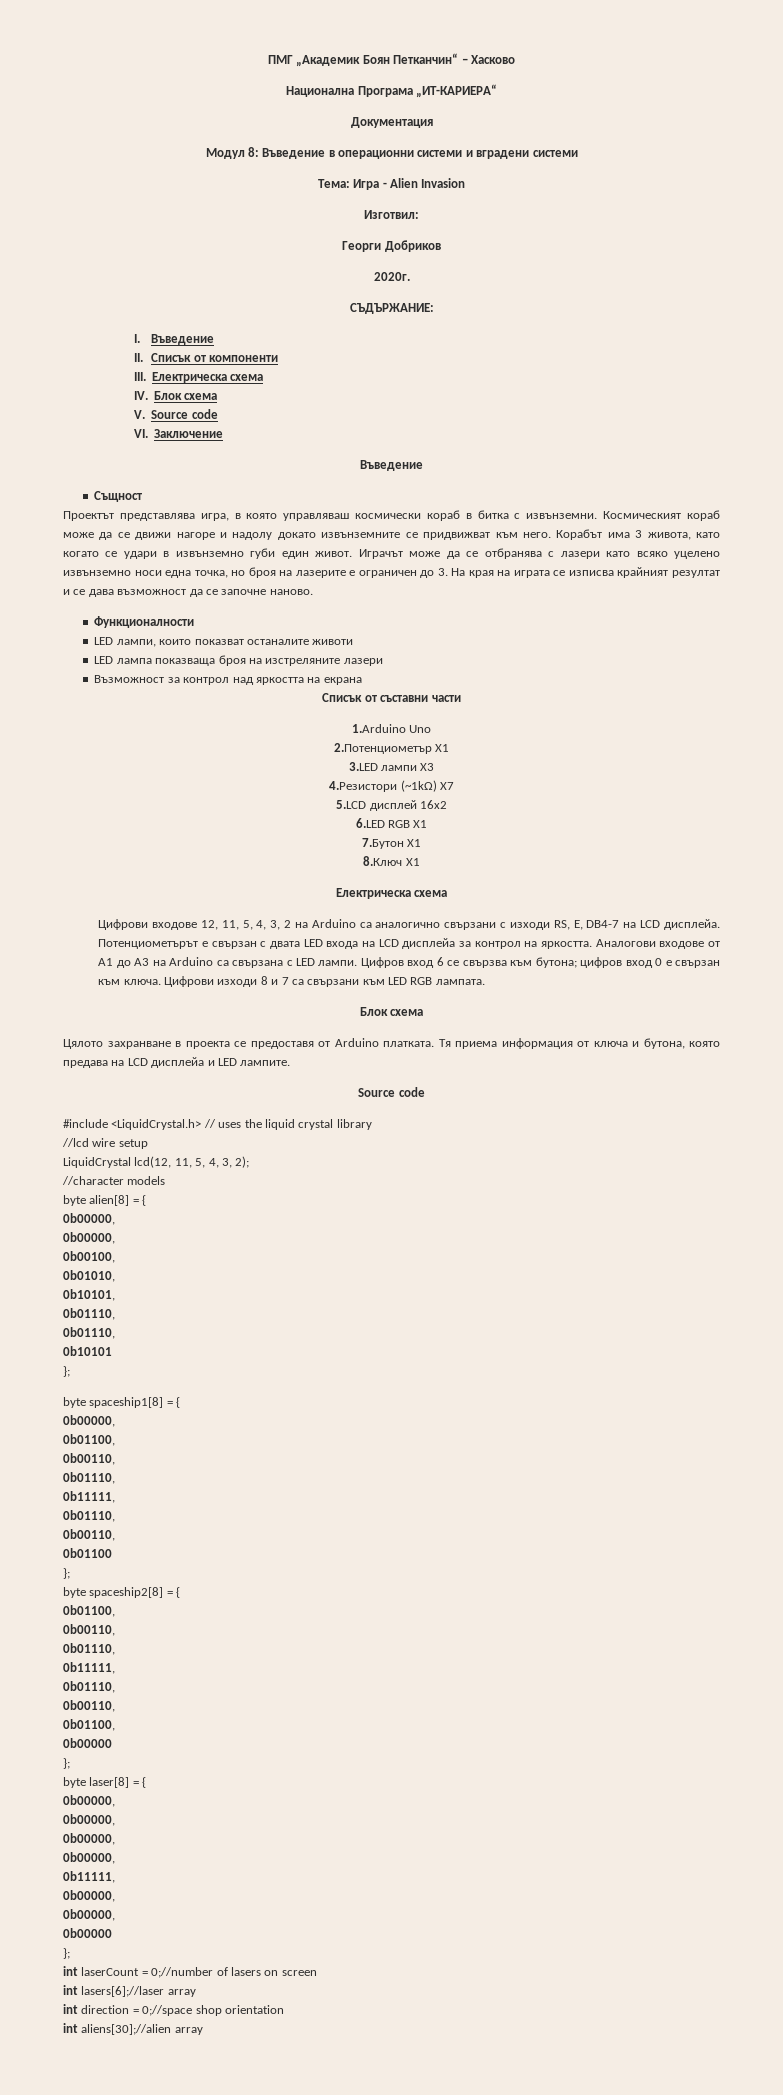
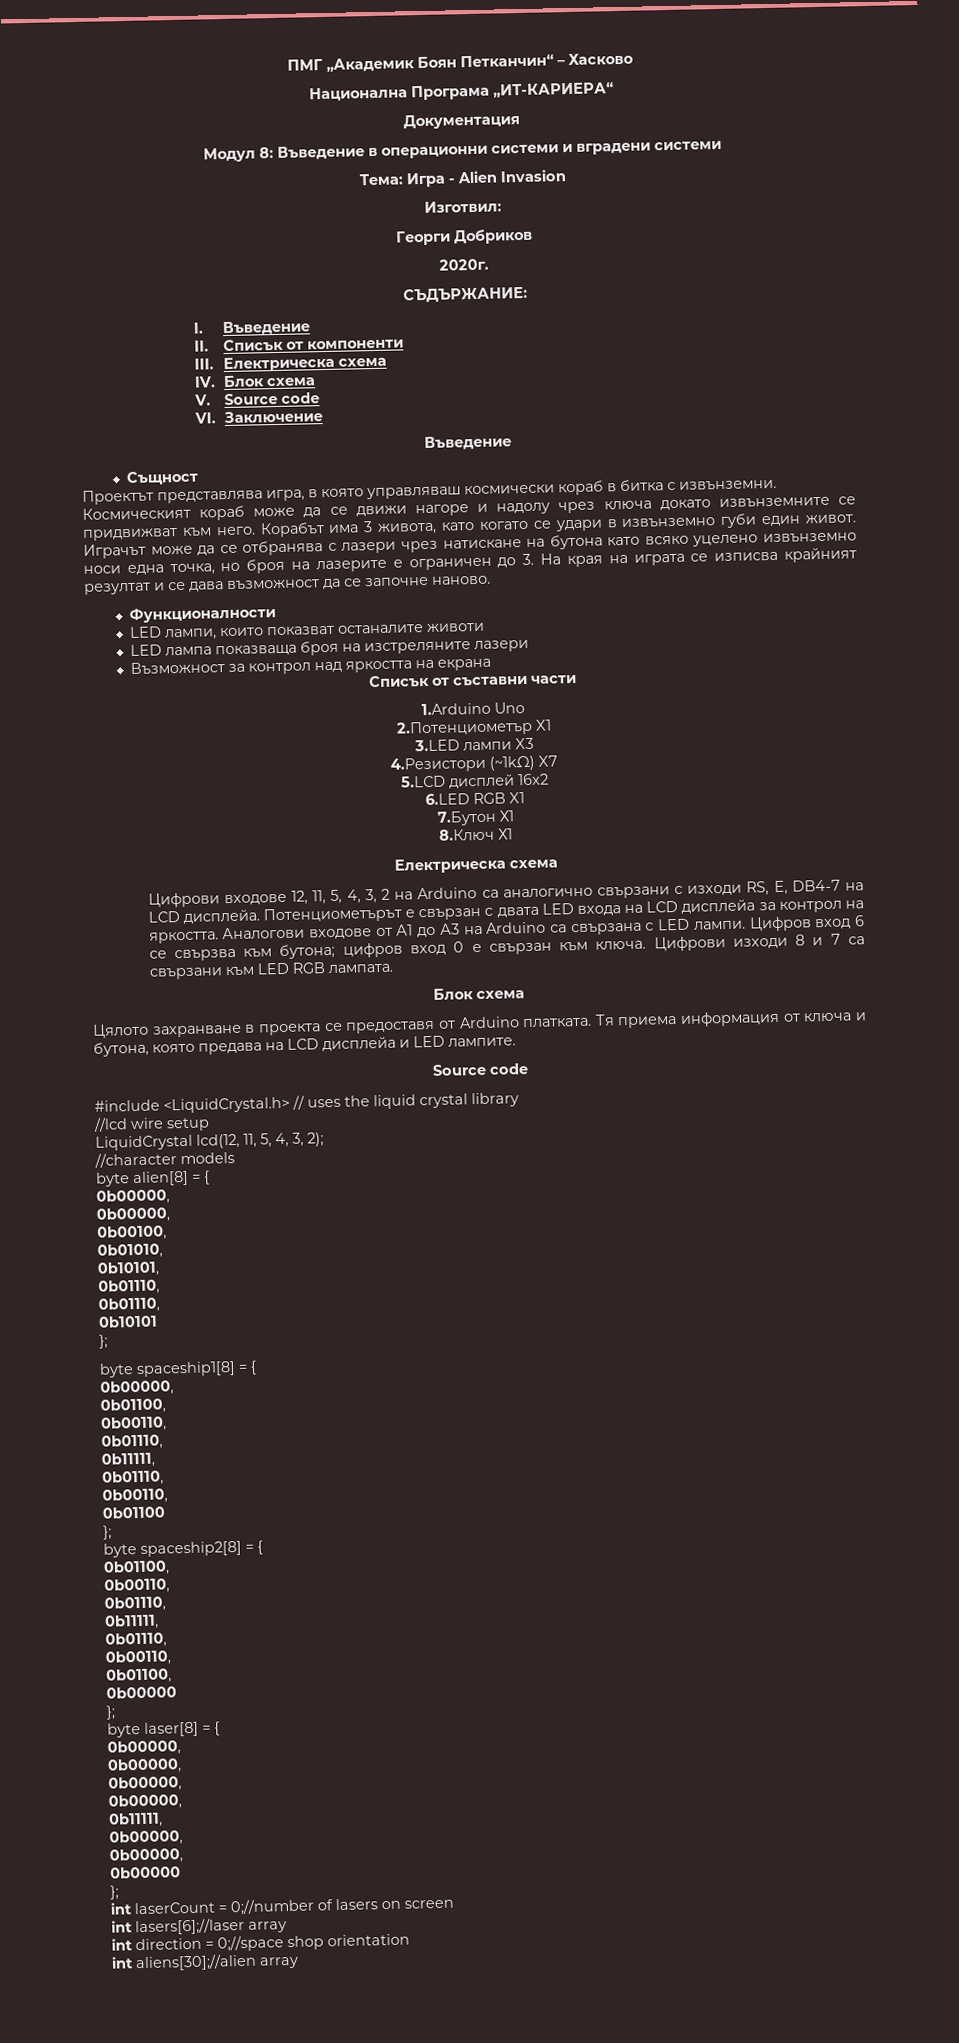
- Космическият кораб може да се движи нагоре и надолу докато извънземните се придвижват към него.
+ Космическият кораб може да се движи нагоре и надолу чрез ключа докато извънземните се придвижват към него.
- Играчът може да се отбранява с лазери като всяко уцелено извънземно носи една точка, но броя на лазерите е ограничен до 3. На края на играта се изписва крайният резултат и се дава възможност да се започне наново.
+ Играчът може да се отбранява с лазери чрез натискане на бутона като всяко уцелено извънземно носи една точка, но броя на лазерите е ограничен до 3. На края на играта се изписва крайният резултат и се дава възможност да се започне наново.

